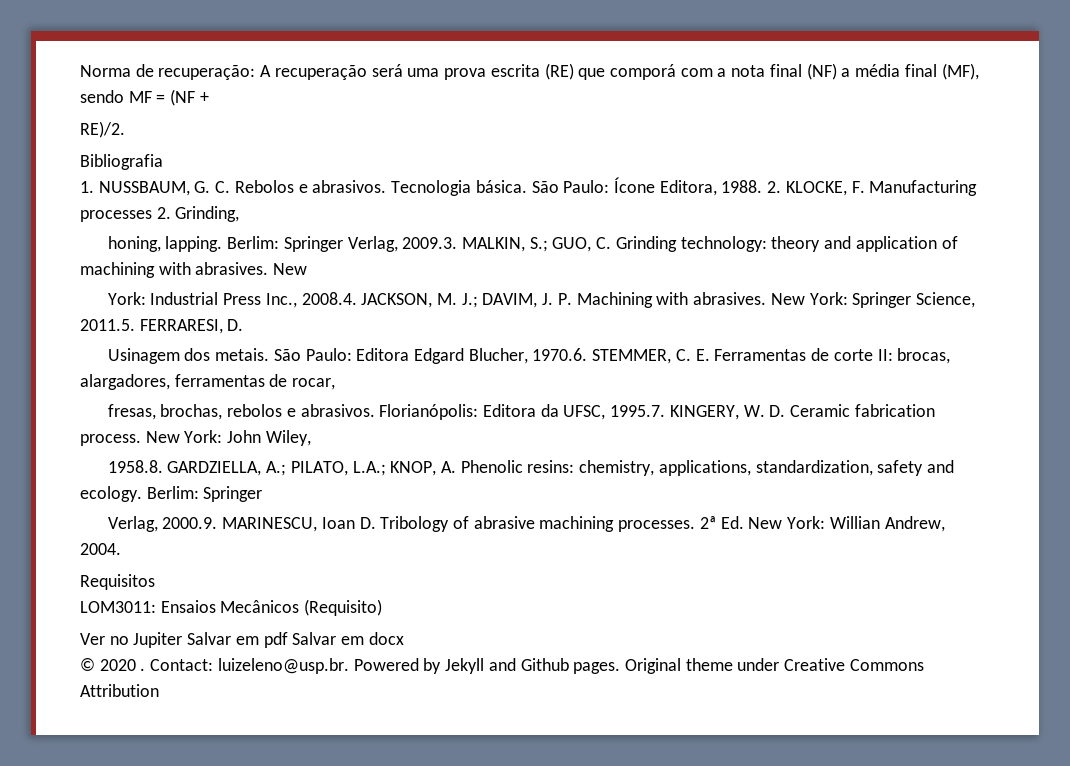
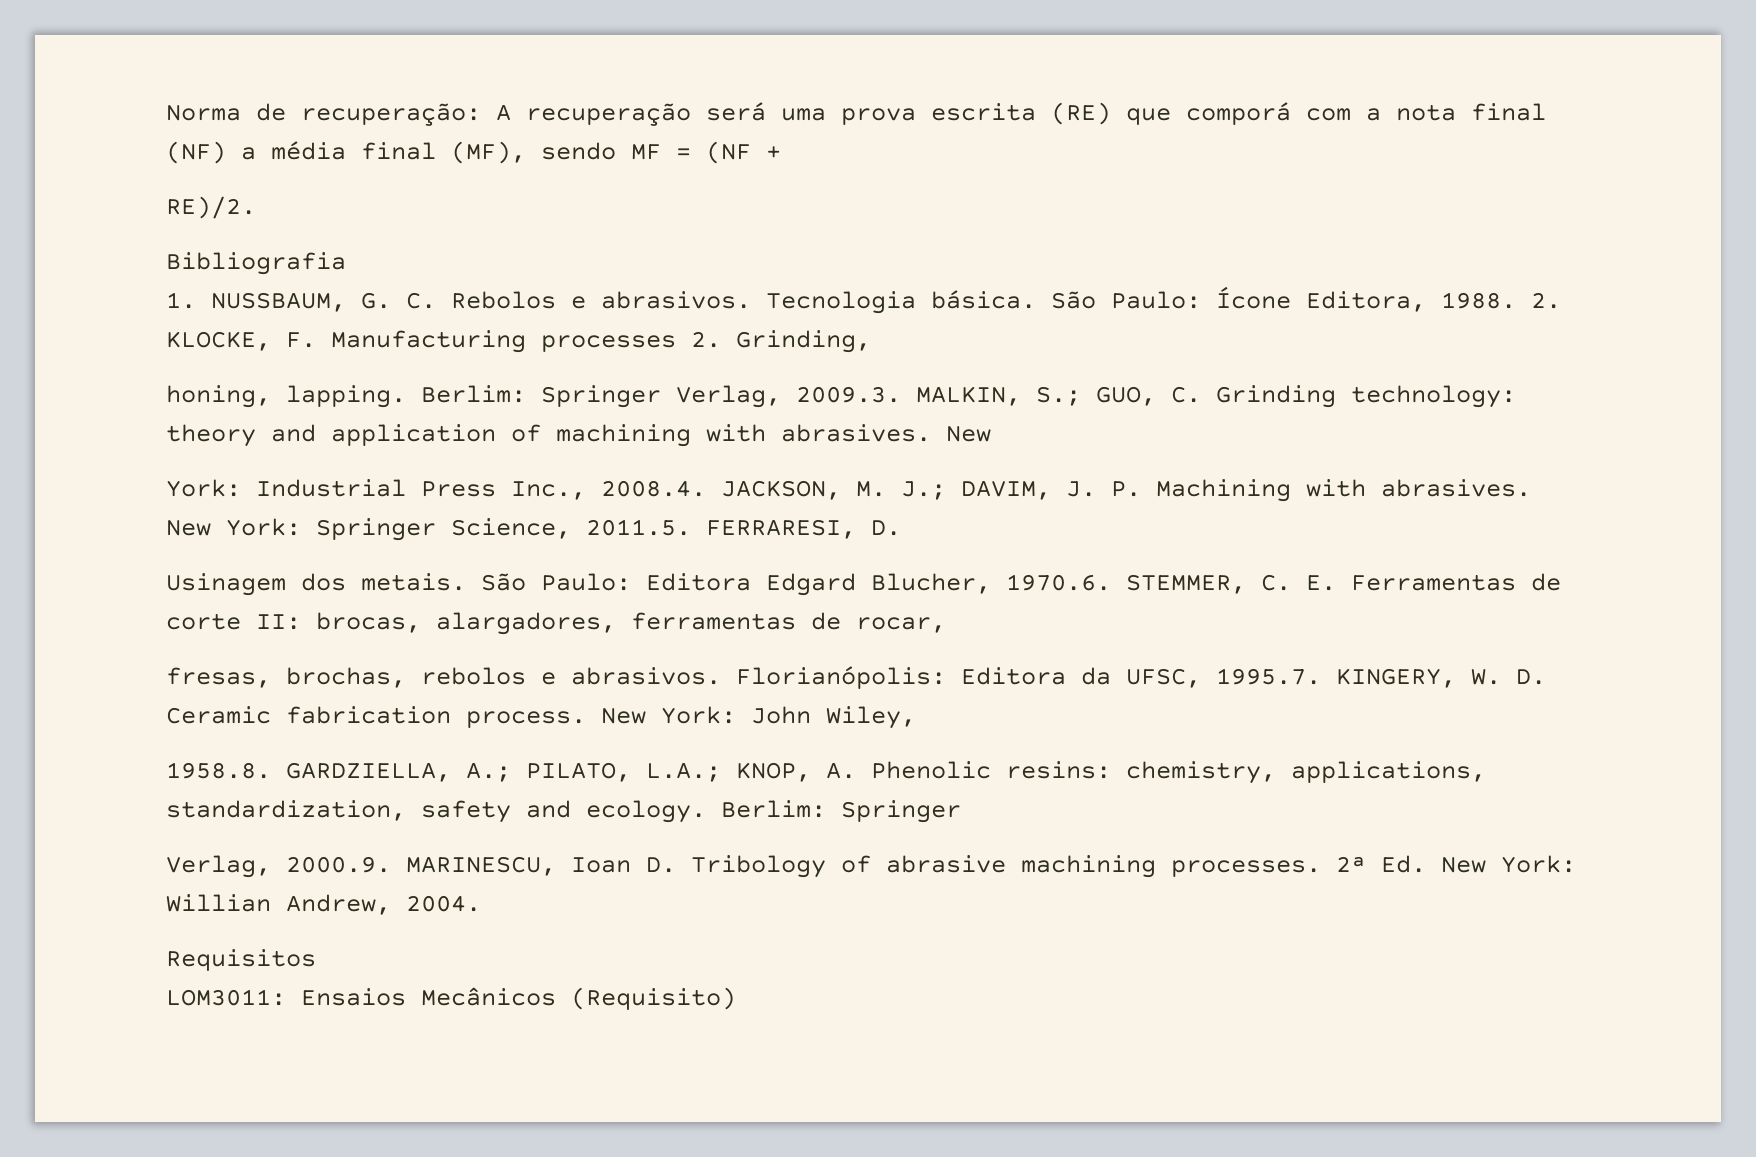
- Ver no Jupiter Salvar em pdf Salvar em docx
- © 2020 . Contact: luizeleno@usp.br. Powered by Jekyll and Github pages. Original theme under Creative Commons Attribution

